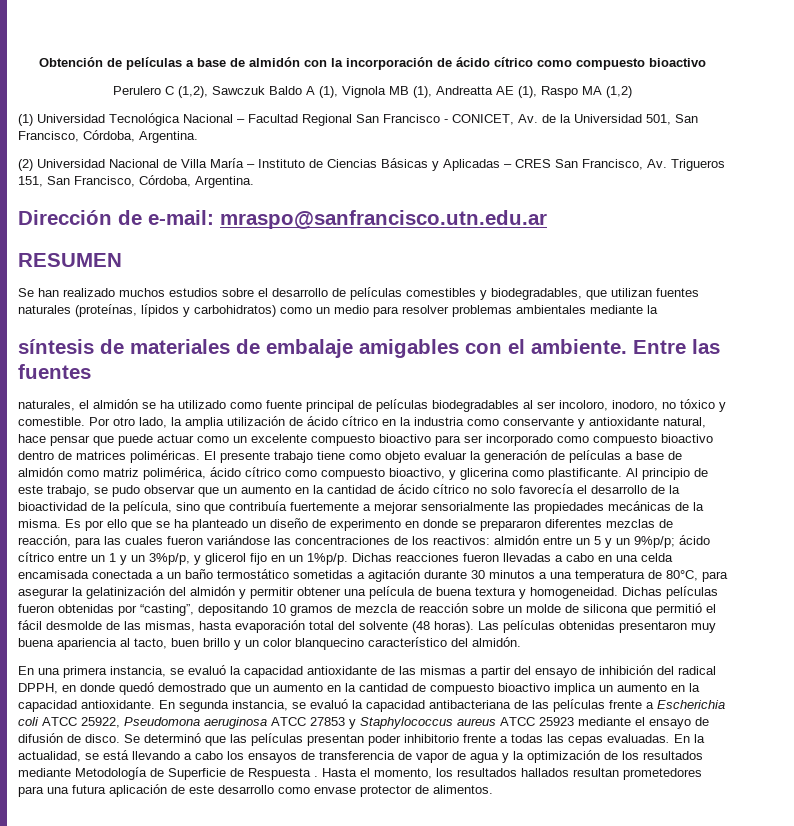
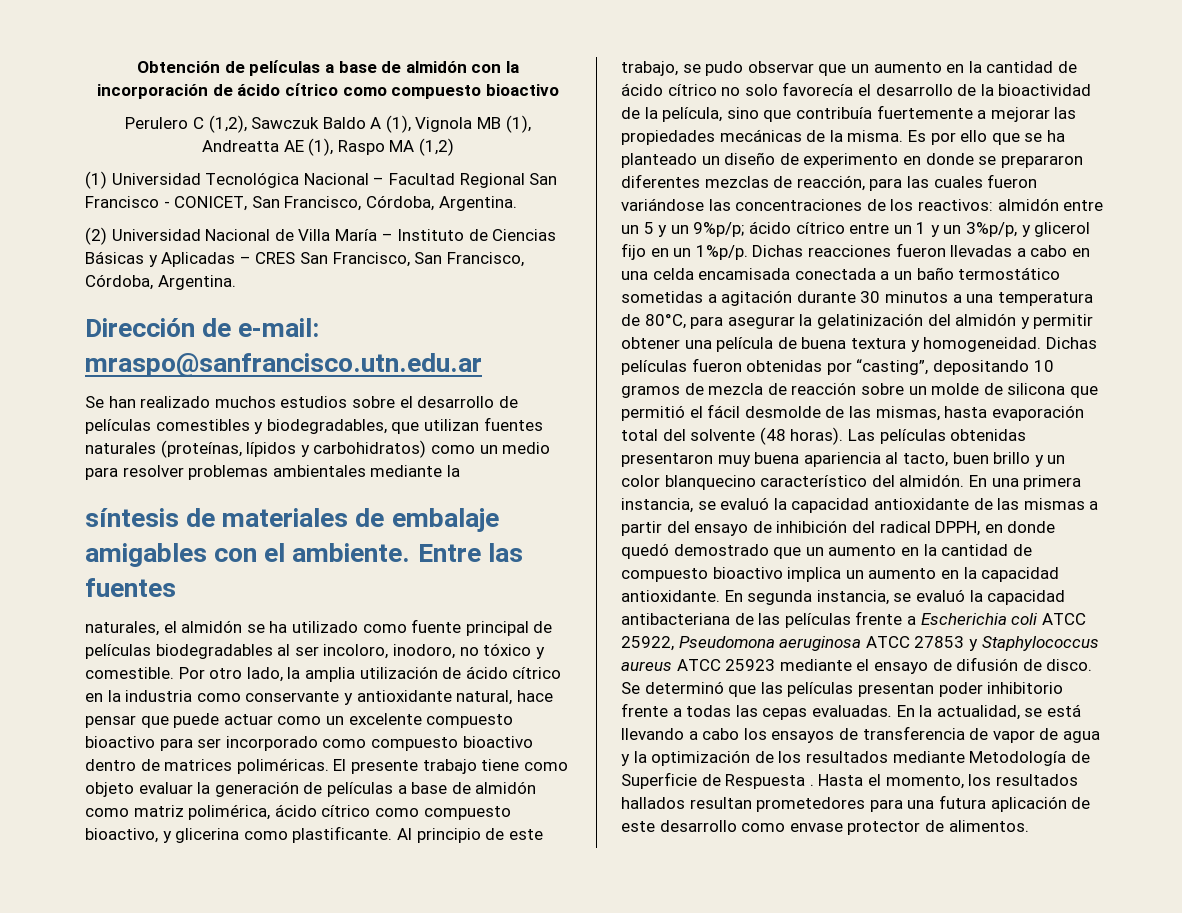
- (1) Universidad Tecnológica Nacional – Facultad Regional San Francisco - CONICET, Av. de la Universidad 501, San Francisco, Córdoba, Argentina.
+ (1) Universidad Tecnológica Nacional – Facultad Regional San Francisco - CONICET, San Francisco, Córdoba, Argentina.
- (2) Universidad Nacional de Villa María – Instituto de Ciencias Básicas y Aplicadas – CRES San Francisco, Av. Trigueros 151, San Francisco, Córdoba, Argentina.
+ (2) Universidad Nacional de Villa María – Instituto de Ciencias Básicas y Aplicadas – CRES San Francisco, San Francisco, Córdoba, Argentina.
- RESUMEN
- Al principio de este trabajo, se pudo observar que un aumento en la cantidad de ácido cítrico no solo favorecía el desarrollo de la bioactividad de la película, sino que contribuía fuertemente a mejorar sensorialmente las propiedades mecánicas de la misma.
+ Al principio de este trabajo, se pudo observar que un aumento en la cantidad de ácido cítrico no solo favorecía el desarrollo de la bioactividad de la película, sino que contribuía fuertemente a mejorar las propiedades mecánicas de la misma.
- Las películas obtenidas presentaron muy buena apariencia al tacto, buen brillo y un color blanquecino característico del almidón.
- En una primera instancia, se evaluó la capacidad antioxidante de las mismas a partir del ensayo de inhibición del radical DPPH, en donde quedó demostrado que un aumento en la cantidad de compuesto bioactivo implica un aumento en la capacidad antioxidante.
+ Las películas obtenidas presentaron muy buena apariencia al tacto, buen brillo y un color blanquecino característico del almidón. En una primera instancia, se evaluó la capacidad antioxidante de las mismas a partir del ensayo de inhibición del radical DPPH, en donde quedó demostrado que un aumento en la cantidad de compuesto bioactivo implica un aumento en la capacidad antioxidante.

